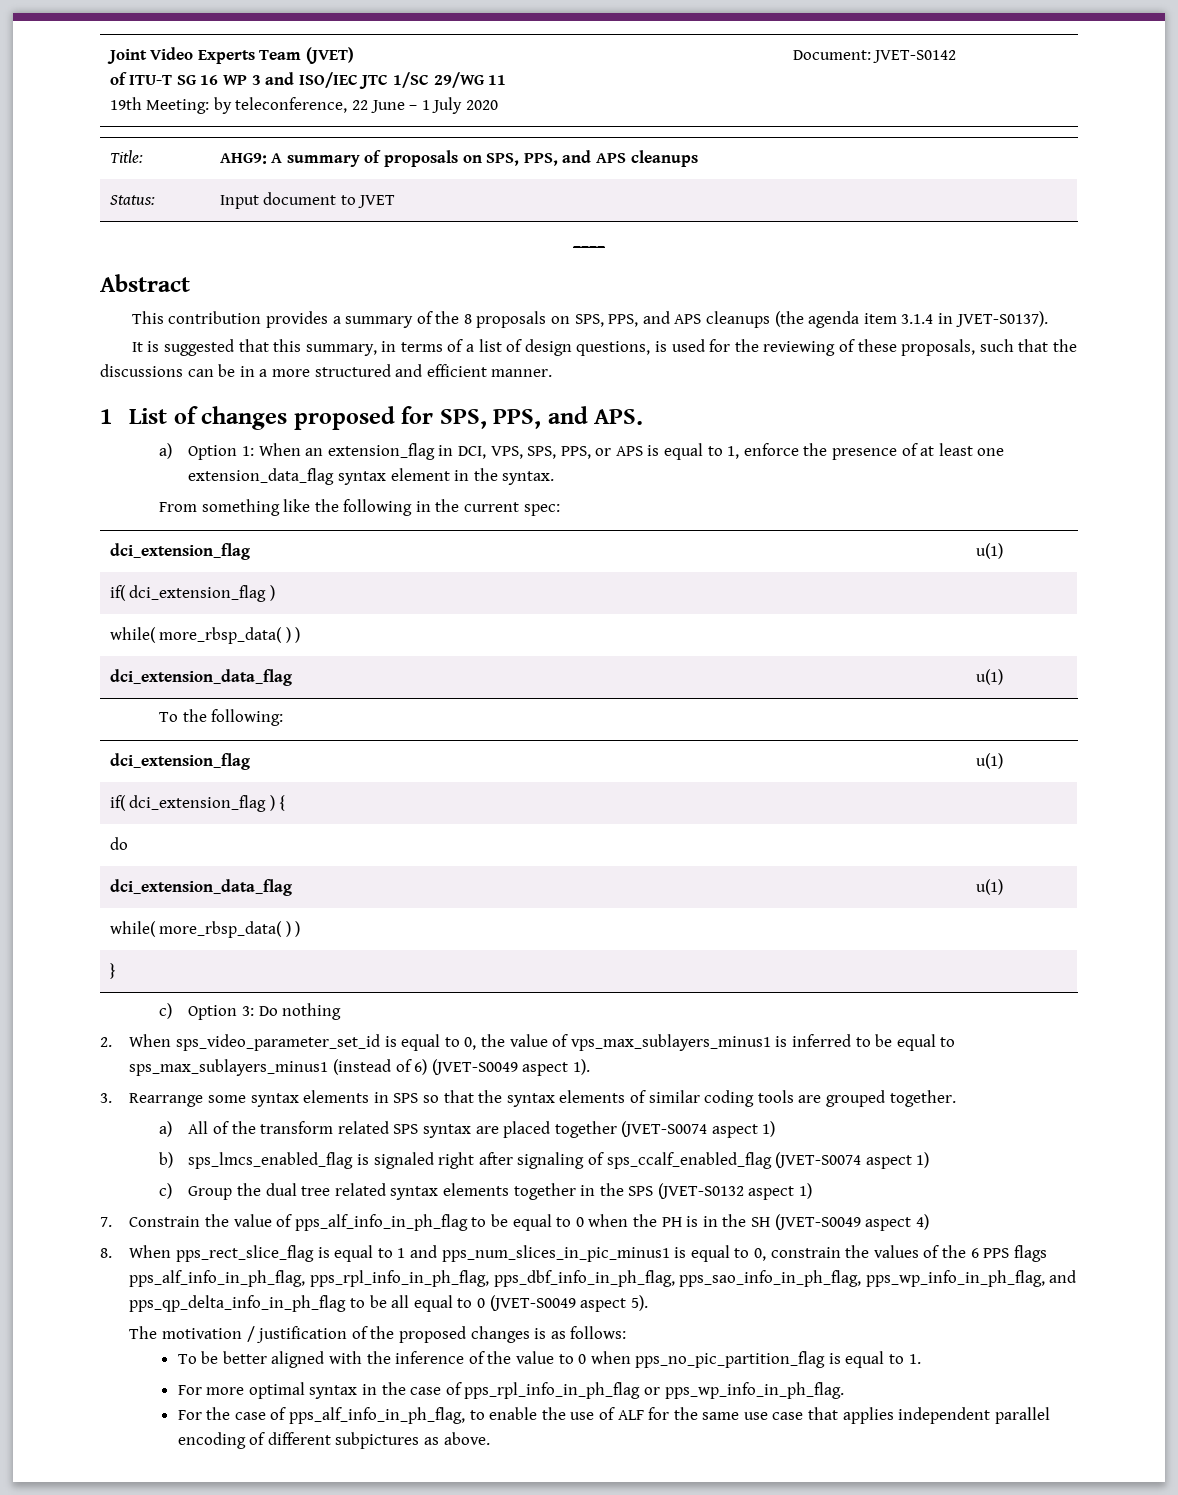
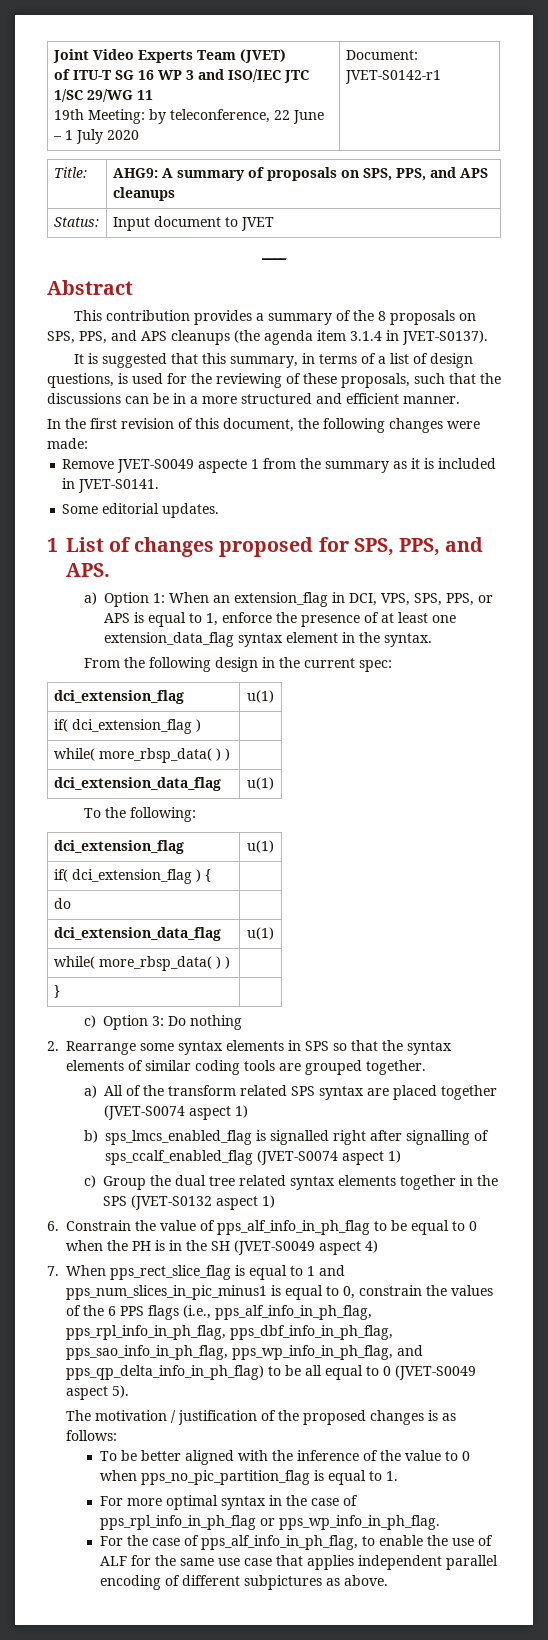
  Joint Video Experts Team (JVET)
  of ITU-T SG 16 WP 3 and ISO/IEC JTC 1/SC 29/WG 11
- 19th Meeting: by teleconference, 22 June – 1 July 2020 | Document: JVET-S0142
+ 19th Meeting: by teleconference, 22 June – 1 July 2020 | Document: JVET-S0142-r1
+ In the first revision of this document, the following changes were made:
+ Remove JVET-S0049 aspecte 1 from the summary as it is included in JVET-S0141.
+ Some editorial updates.
- From something like the following in the current spec:
+ From the following design in the current spec:
- 2. When sps_video_parameter_set_id is equal to 0, the value of vps_max_sublayers_minus1 is inferred to be equal to sps_max_sublayers_minus1 (instead of 6) (JVET-S0049 aspect 1).
- 3. Rearrange some syntax elements in SPS so that the syntax elements of similar coding tools are grouped together.
+ 2. Rearrange some syntax elements in SPS so that the syntax elements of similar coding tools are grouped together.
- b) sps_lmcs_enabled_flag is signaled right after signaling of sps_ccalf_enabled_flag (JVET-S0074 aspect 1)
+ b) sps_lmcs_enabled_flag is signalled right after signalling of sps_ccalf_enabled_flag (JVET-S0074 aspect 1)
- 7. Constrain the value of pps_alf_info_in_ph_flag to be equal to 0 when the PH is in the SH (JVET-S0049 aspect 4)
+ 6. Constrain the value of pps_alf_info_in_ph_flag to be equal to 0 when the PH is in the SH (JVET-S0049 aspect 4)
- 8. When pps_rect_slice_flag is equal to 1 and pps_num_slices_in_pic_minus1 is equal to 0, constrain the values of the 6 PPS flags pps_alf_info_in_ph_flag, pps_rpl_info_in_ph_flag, pps_dbf_info_in_ph_flag, pps_sao_info_in_ph_flag, pps_wp_info_in_ph_flag, and pps_qp_delta_info_in_ph_flag to be all equal to 0 (JVET-S0049 aspect 5).
+ 7. When pps_rect_slice_flag is equal to 1 and pps_num_slices_in_pic_minus1 is equal to 0, constrain the values of the 6 PPS flags (i.e., pps_alf_info_in_ph_flag, pps_rpl_info_in_ph_flag, pps_dbf_info_in_ph_flag, pps_sao_info_in_ph_flag, pps_wp_info_in_ph_flag, and pps_qp_delta_info_in_ph_flag) to be all equal to 0 (JVET-S0049 aspect 5).

